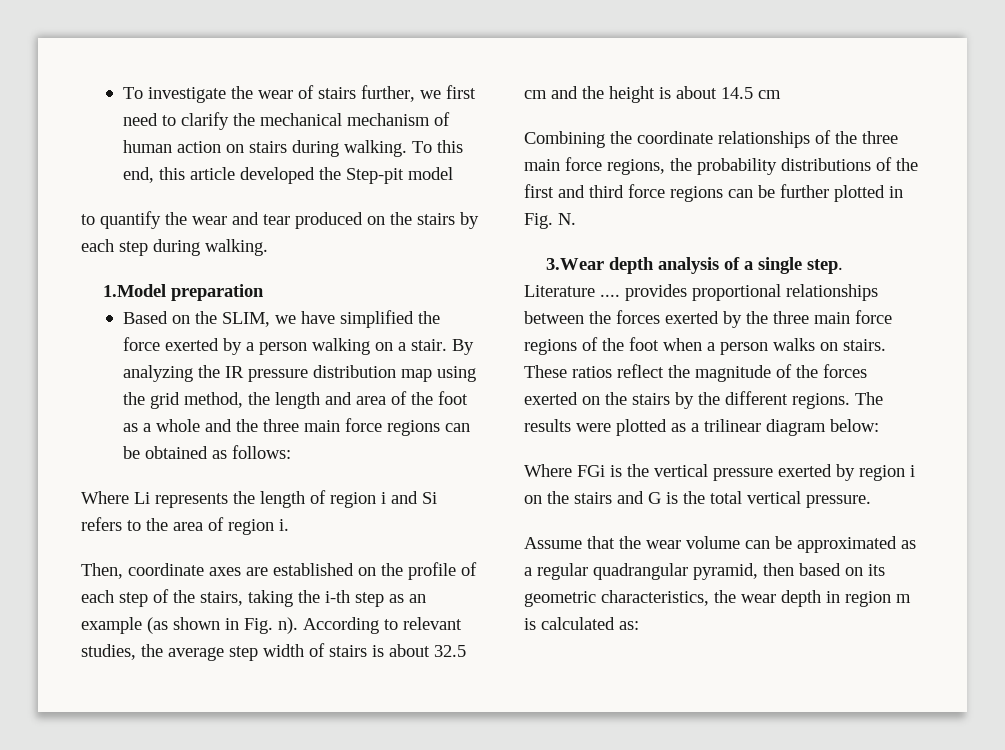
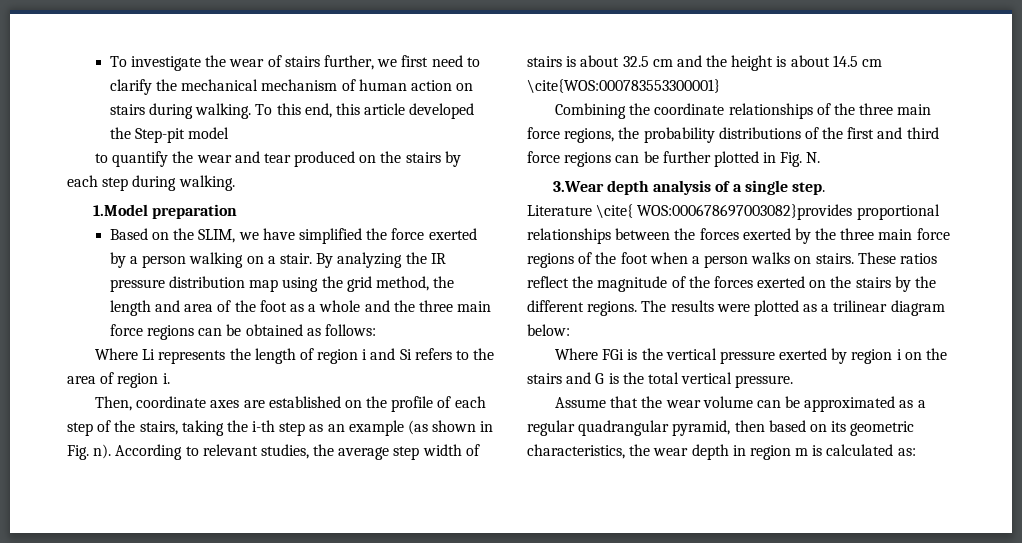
- According to relevant studies, the average step width of stairs is about 32.5 cm and the height is about 14.5 cm
+ According to relevant studies, the average step width of stairs is about 32.5 cm and the height is about 14.5 cm \cite{WOS:000783553300001}
- Literature .... provides proportional relationships between the forces exerted by the three main force regions of the foot when a person walks on stairs.
+ Literature \cite{ WOS:000678697003082}provides proportional relationships between the forces exerted by the three main force regions of the foot when a person walks on stairs.

